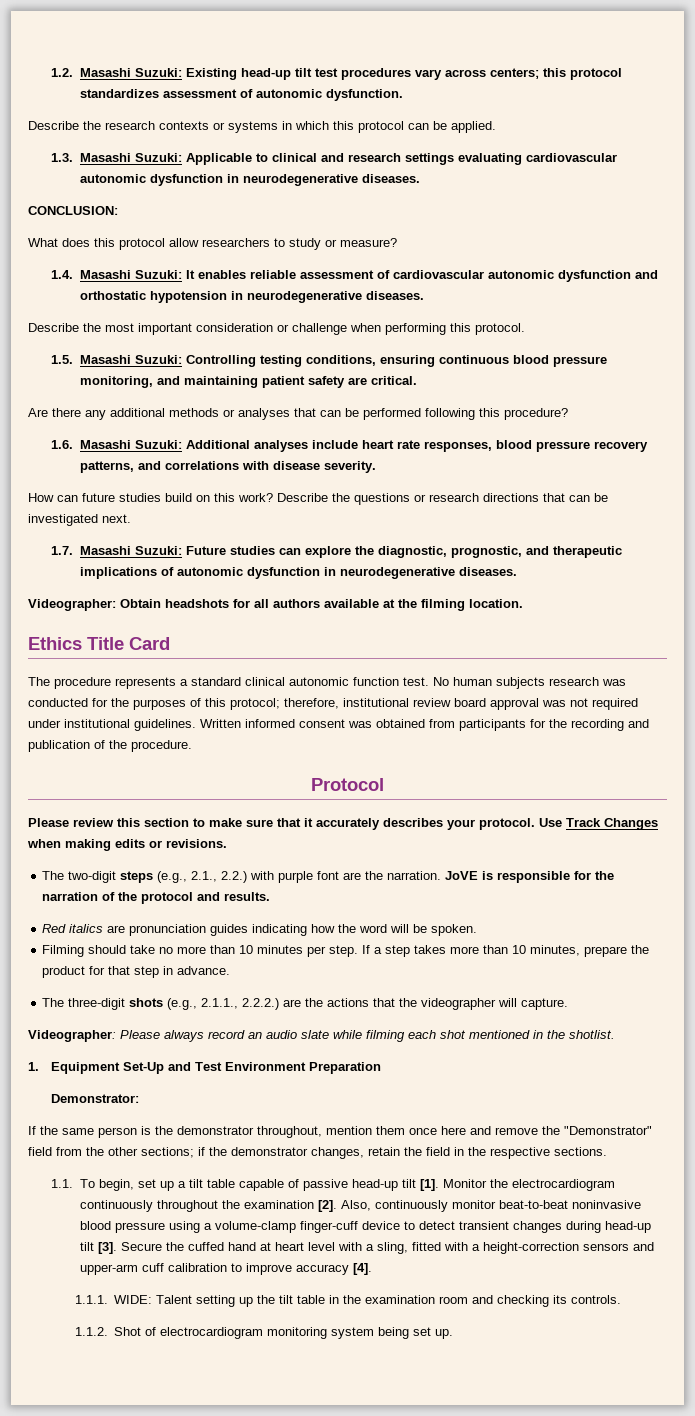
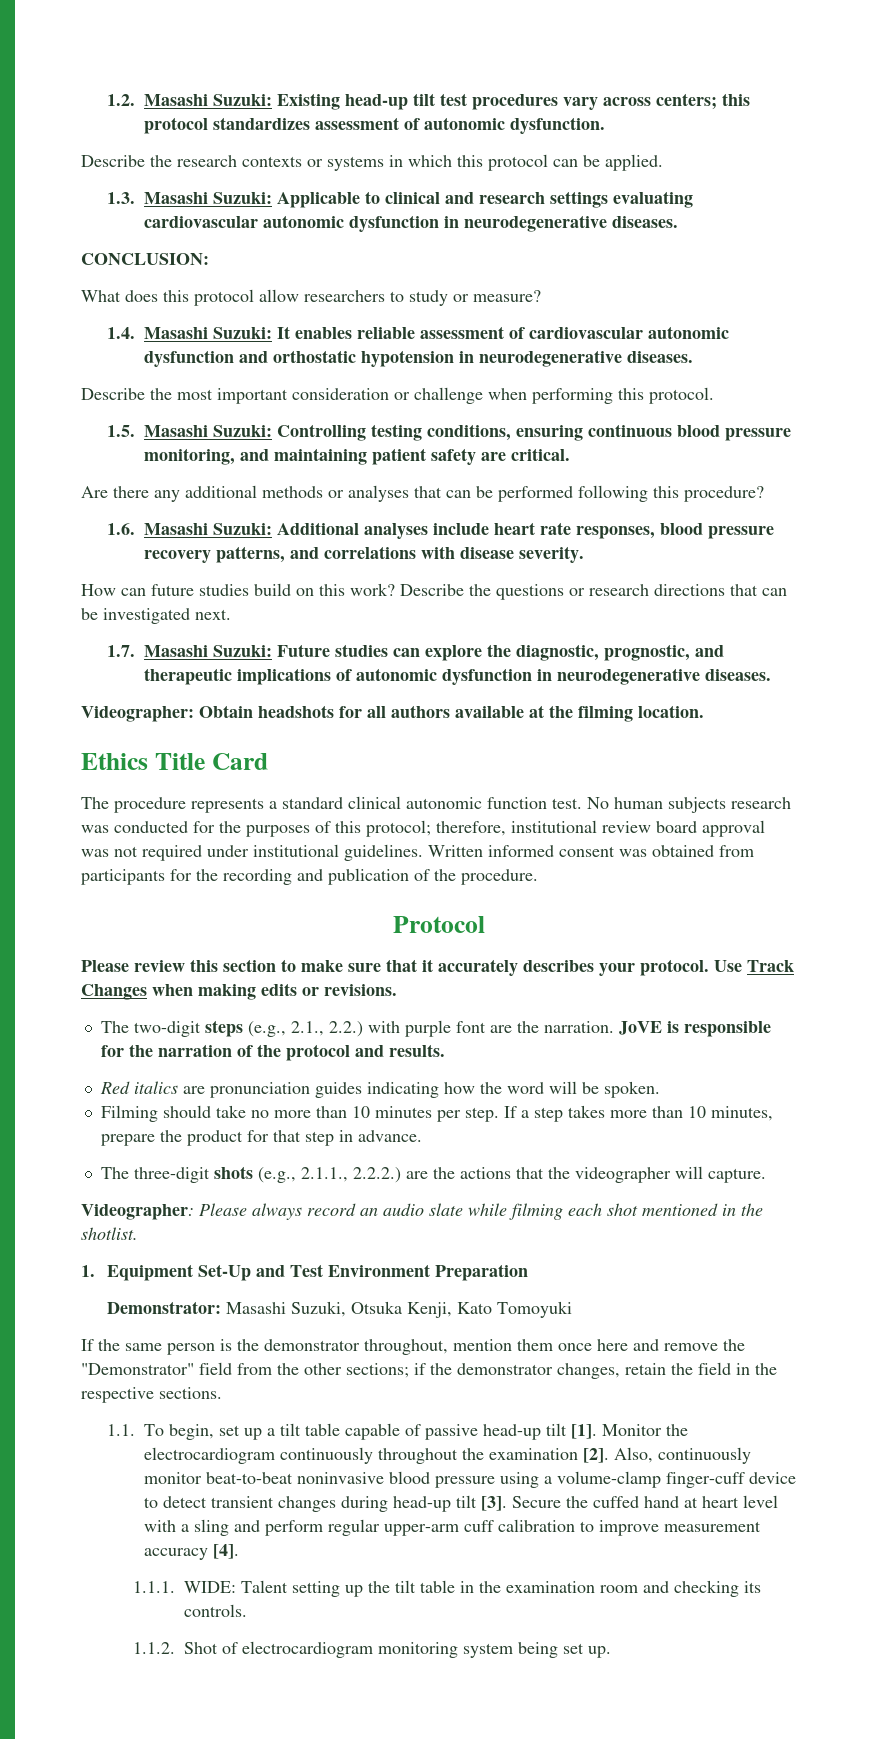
- Demonstrator:
+ Demonstrator: Masashi Suzuki, Otsuka Kenji, Kato Tomoyuki
- Secure the cuffed hand at heart level with a sling, fitted with a height-correction sensors and upper-arm cuff calibration to improve accuracy [4].
+ Secure the cuffed hand at heart level with a sling and perform regular upper-arm cuff calibration to improve measurement accuracy [4].

